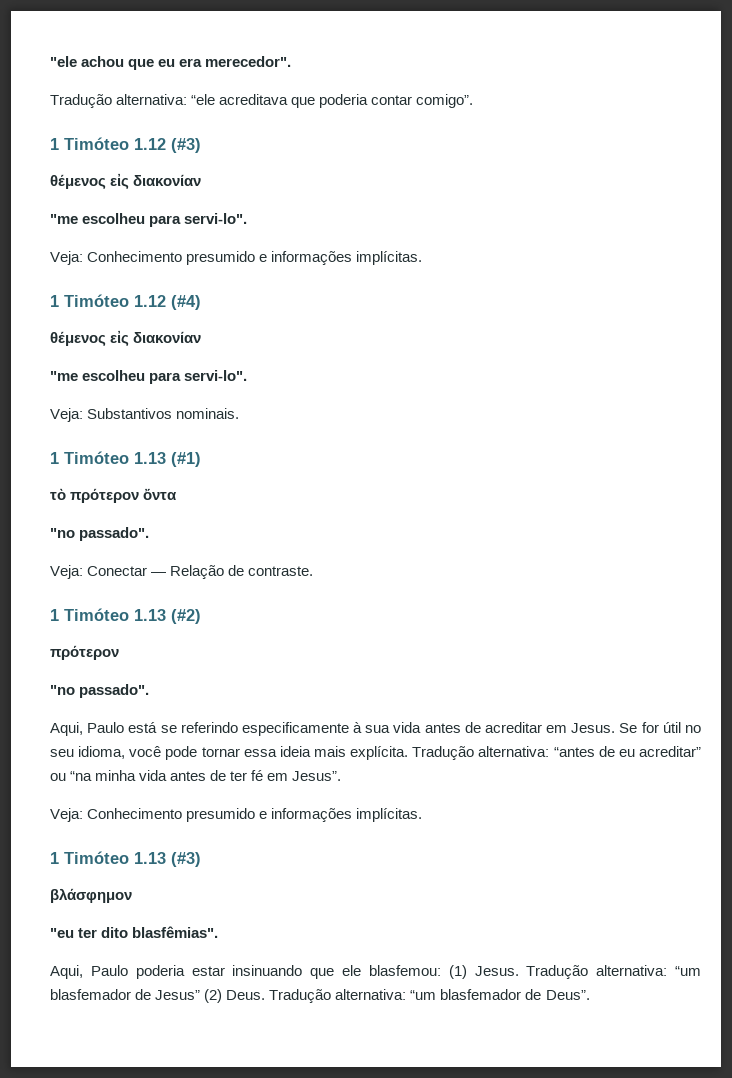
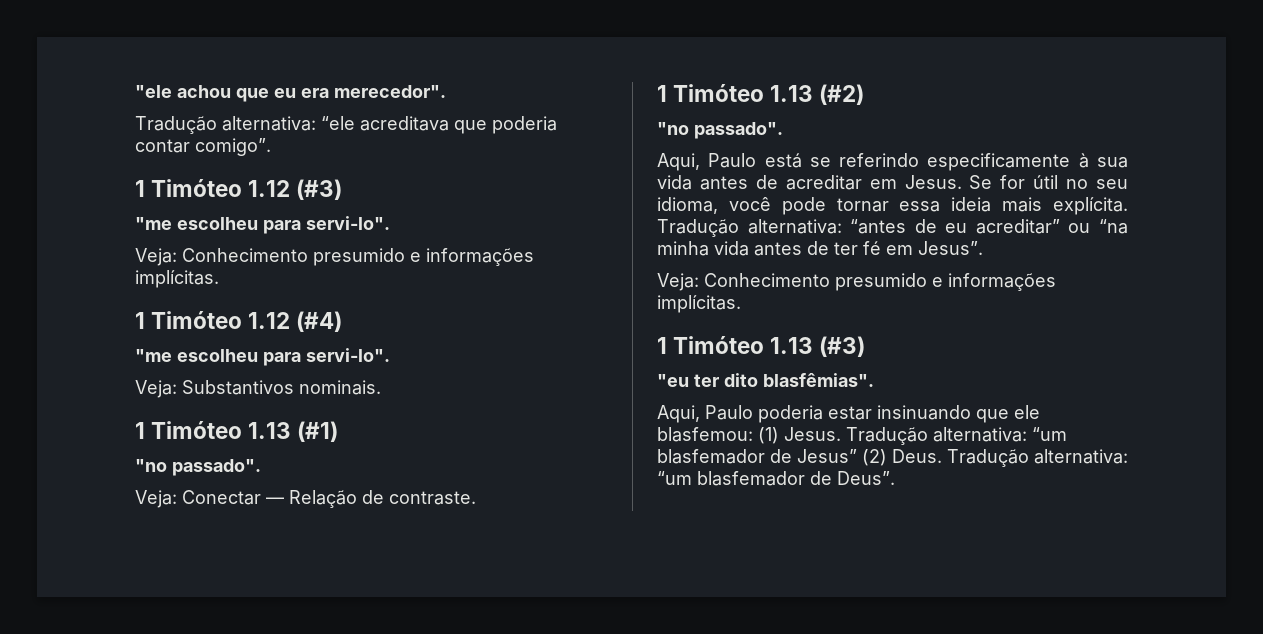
  1 Timóteo 1.12 (#3)
- θέμενος εἰς διακονίαν
  1 Timóteo 1.12 (#4)
- θέμενος εἰς διακονίαν
- τὸ πρότερον ὄντα
  1 Timóteo 1.13 (#2)
- πρότερον
- βλάσφημον

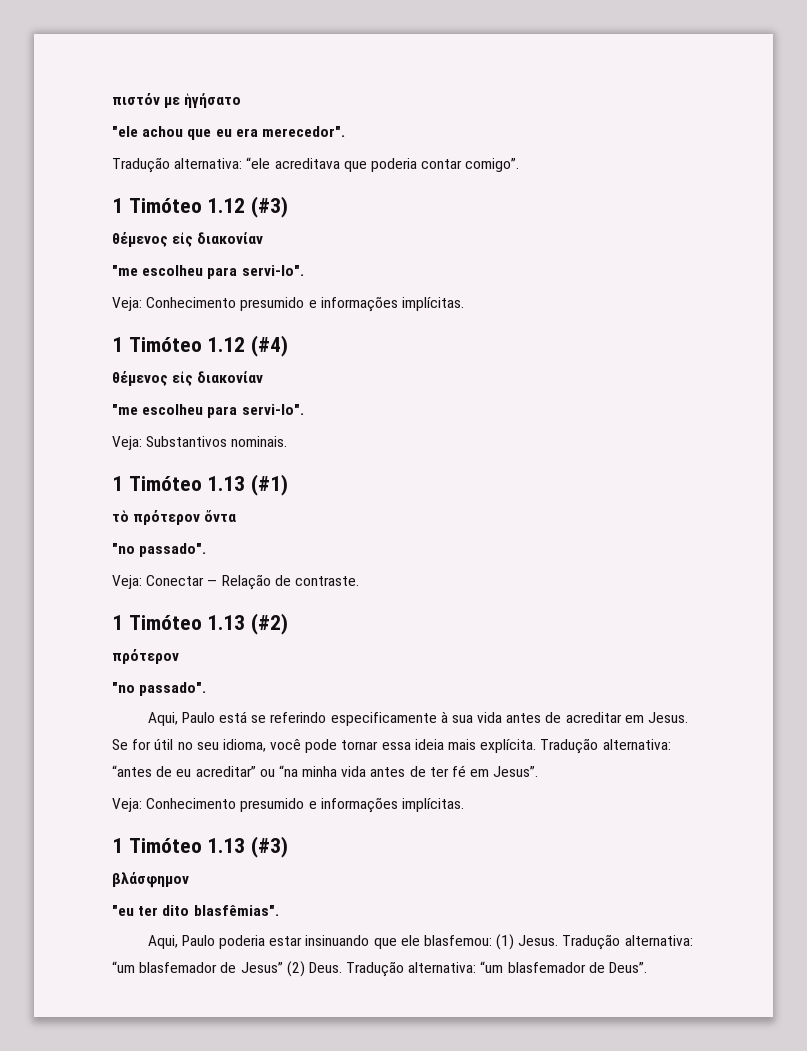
+ πιστόν με ἡγήσατο
  1 Timóteo 1.12 (#3)
+ θέμενος εἰς διακονίαν
  1 Timóteo 1.12 (#4)
+ θέμενος εἰς διακονίαν
+ τὸ πρότερον ὄντα
  1 Timóteo 1.13 (#2)
+ πρότερον
+ βλάσφημον

